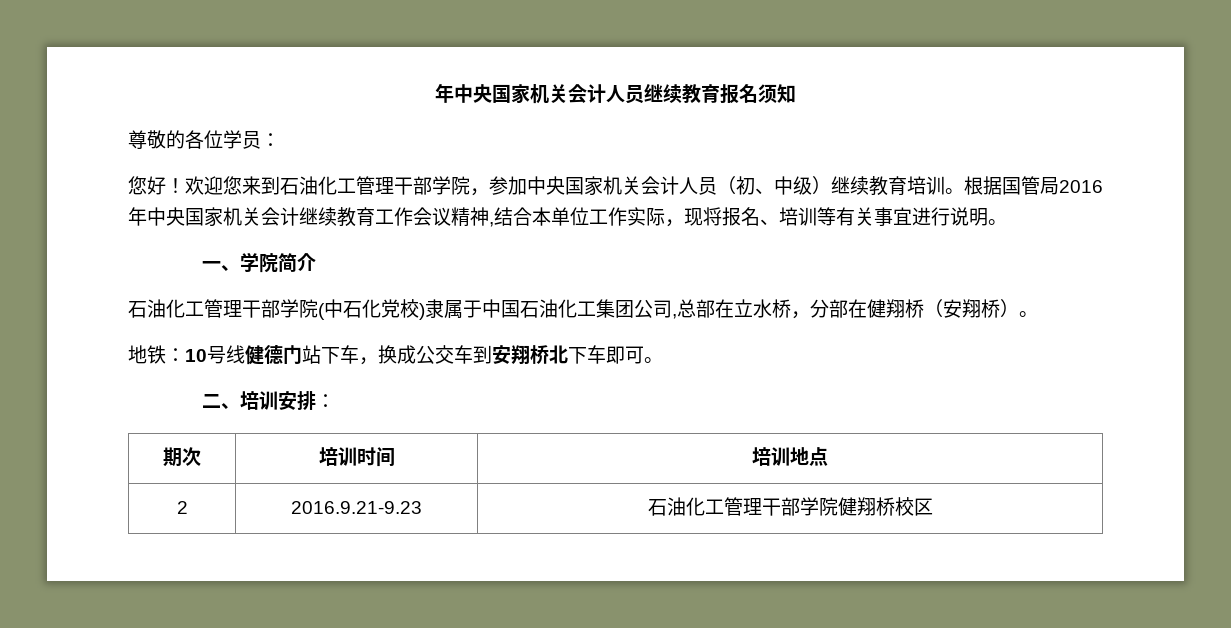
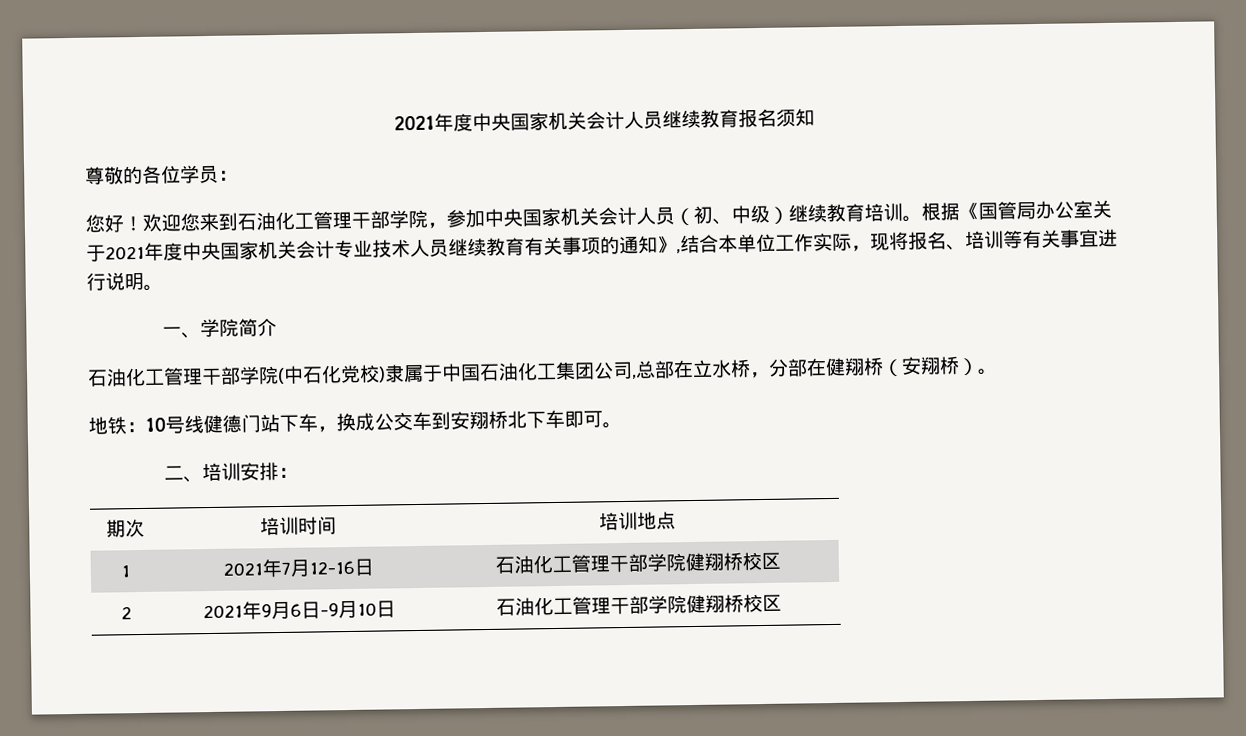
- 年中央国家机关会计人员继续教育报名须知
+ 2021年度中央国家机关会计人员继续教育报名须知
- 根据国管局2016年中央国家机关会计继续教育工作会议精神,结合本单位工作实际，现将报名、培训等有关事宜进行说明。
+ 根据《国管局办公室关于2021年度中央国家机关会计专业技术人员继续教育有关事项的通知》,结合本单位工作实际，现将报名、培训等有关事宜进行说明。
- 2 | 2016.9.21-9.23 | 石油化工管理干部学院健翔桥校区
+ 1 | 2021年7月12-16日 | 石油化工管理干部学院健翔桥校区
+ 2 | 2021年9月6日-9月10日 | 石油化工管理干部学院健翔桥校区

